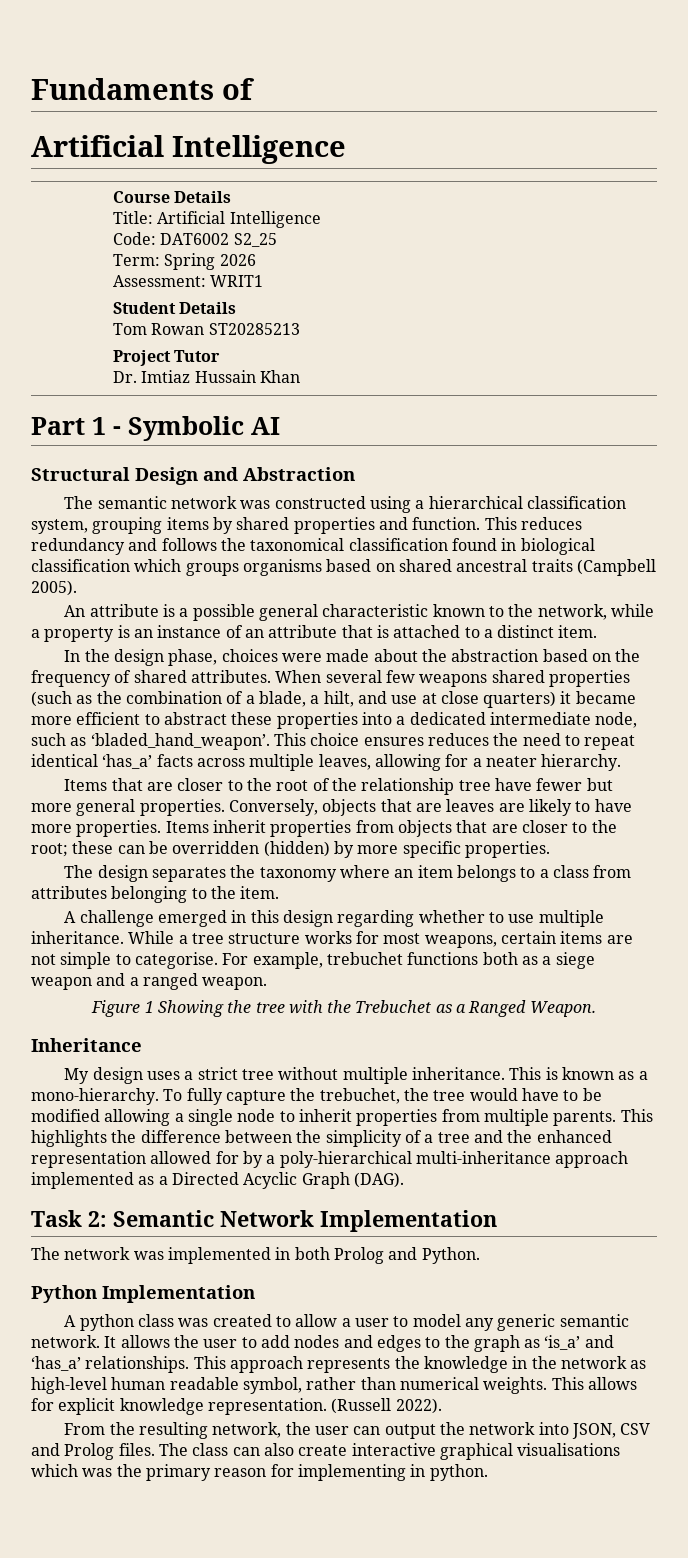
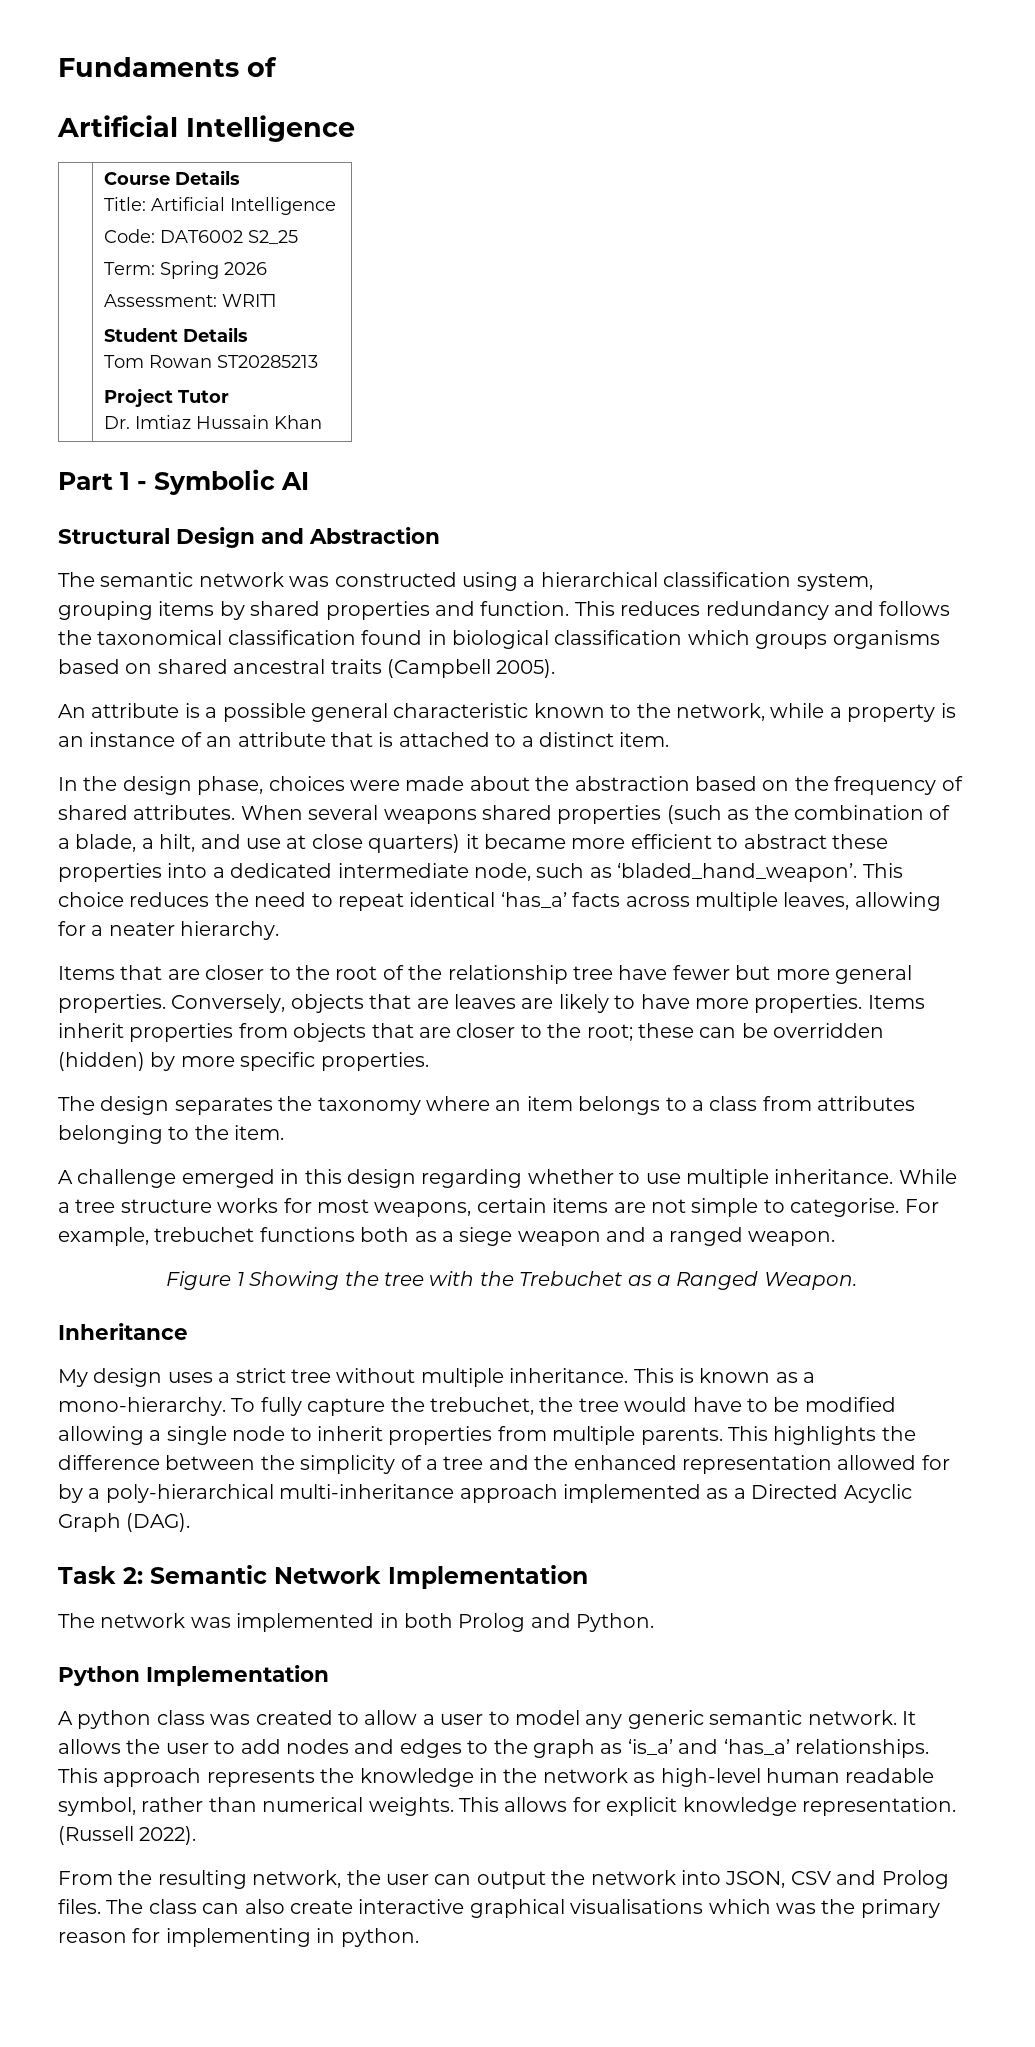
- When several few weapons shared properties (such as the combination of a blade, a hilt, and use at close quarters) it became more efficient to abstract these properties into a dedicated intermediate node, such as ‘bladed_hand_weapon’.
+ When several weapons shared properties (such as the combination of a blade, a hilt, and use at close quarters) it became more efficient to abstract these properties into a dedicated intermediate node, such as ‘bladed_hand_weapon’.
- This choice ensures reduces the need to repeat identical ‘has_a’ facts across multiple leaves, allowing for a neater hierarchy.
+ This choice reduces the need to repeat identical ‘has_a’ facts across multiple leaves, allowing for a neater hierarchy.

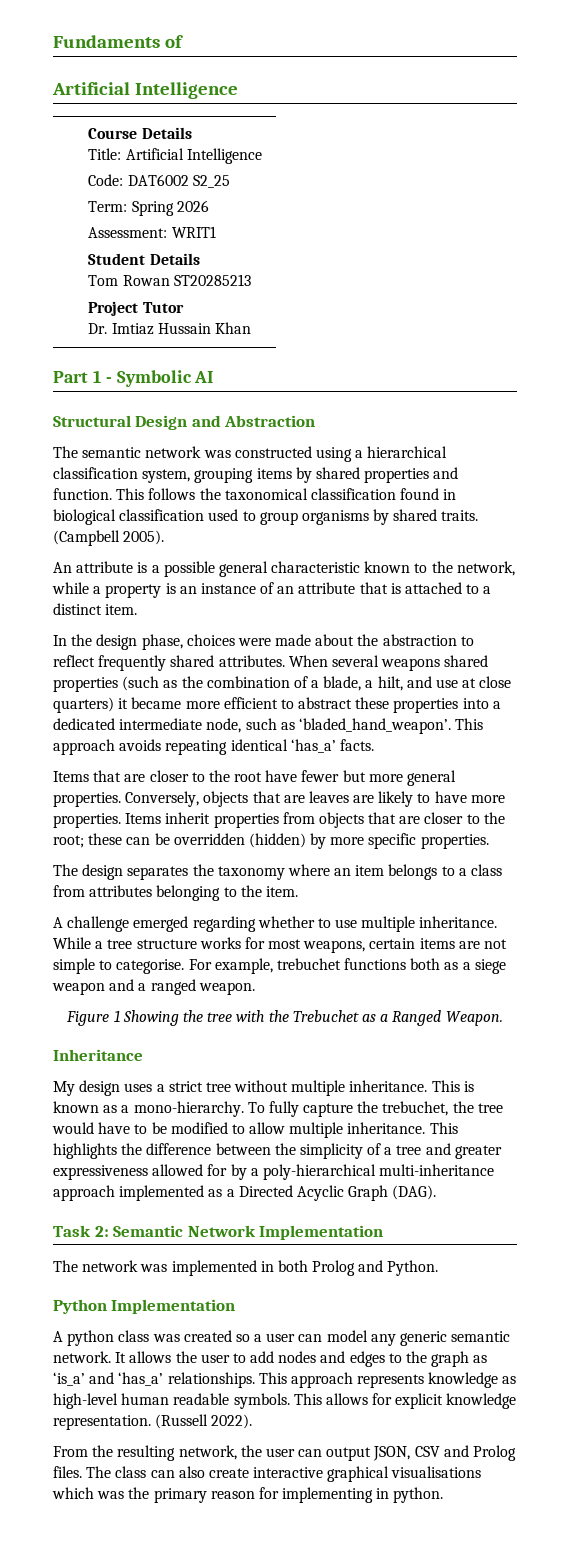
- This reduces redundancy and follows the taxonomical classification found in biological classification which groups organisms based on shared ancestral traits (Campbell 2005).
+ This follows the taxonomical classification found in biological classification used to group organisms by shared traits. (Campbell 2005).
- In the design phase, choices were made about the abstraction based on the frequency of shared attributes.
+ In the design phase, choices were made about the abstraction to reflect frequently shared attributes.
- This choice reduces the need to repeat identical ‘has_a’ facts across multiple leaves, allowing for a neater hierarchy.
+ This approach avoids repeating identical ‘has_a’ facts.
- Items that are closer to the root of the relationship tree have fewer but more general properties.
+ Items that are closer to the root have fewer but more general properties.
- A challenge emerged in this design regarding whether to use multiple inheritance.
+ A challenge emerged regarding whether to use multiple inheritance.
- To fully capture the trebuchet, the tree would have to be modified allowing a single node to inherit properties from multiple parents.
+ To fully capture the trebuchet, the tree would have to be modified to allow multiple inheritance.
- This highlights the difference between the simplicity of a tree and the enhanced representation allowed for by a poly-hierarchical multi-inheritance approach implemented as a Directed Acyclic Graph (DAG).
+ This highlights the difference between the simplicity of a tree and greater expressiveness allowed for by a poly-hierarchical multi-inheritance approach implemented as a Directed Acyclic Graph (DAG).
- A python class was created to allow a user to model any generic semantic network.
+ A python class was created so a user can model any generic semantic network.
- This approach represents the knowledge in the network as high-level human readable symbol, rather than numerical weights.
+ This approach represents knowledge as high-level human readable symbols.
- From the resulting network, the user can output the network into JSON, CSV and Prolog files.
+ From the resulting network, the user can output JSON, CSV and Prolog files.

